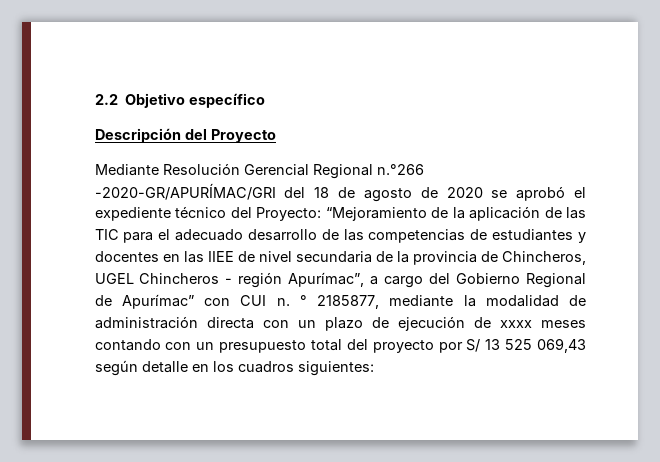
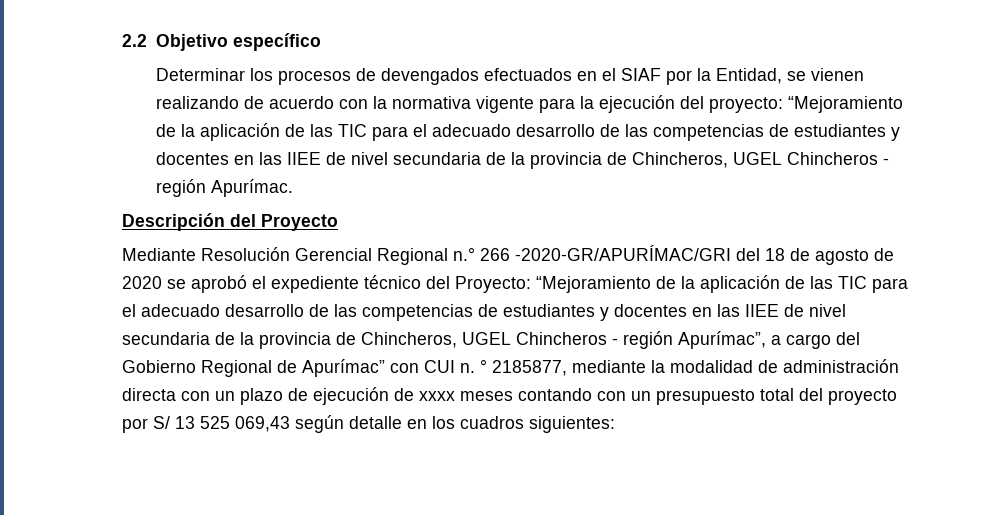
+ Determinar los procesos de devengados efectuados en el SIAF por la Entidad, se vienen realizando de acuerdo con la normativa vigente para la ejecución del proyecto: “Mejoramiento de la aplicación de las TIC para el adecuado desarrollo de las competencias de estudiantes y docentes en las IIEE de nivel secundaria de la provincia de Chincheros, UGEL Chincheros - región Apurímac.
- Mediante Resolución Gerencial Regional n.°266 -2020-GR/APURÍMAC/GRI del 18 de agosto de 2020 se aprobó el expediente técnico del Proyecto:
+ Mediante Resolución Gerencial Regional n.° 266 -2020-GR/APURÍMAC/GRI del 18 de agosto de 2020 se aprobó el expediente técnico del Proyecto:

